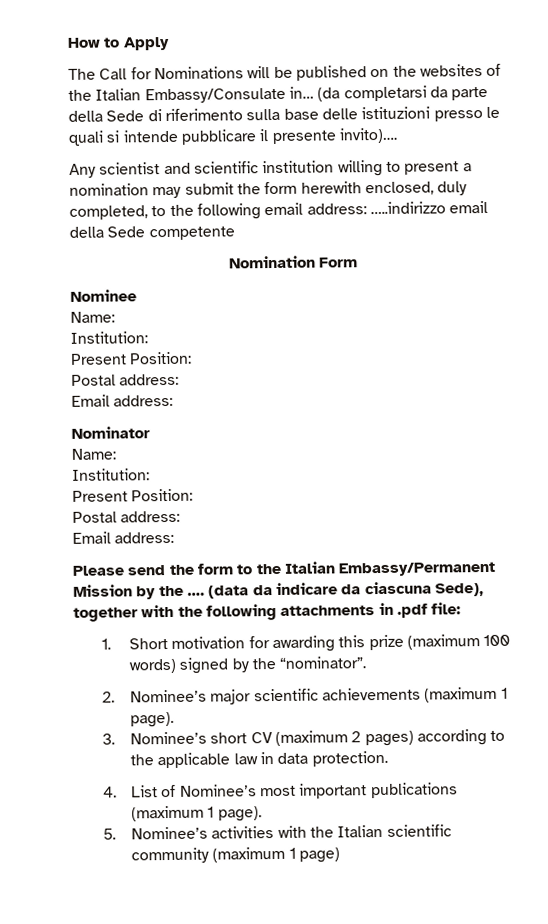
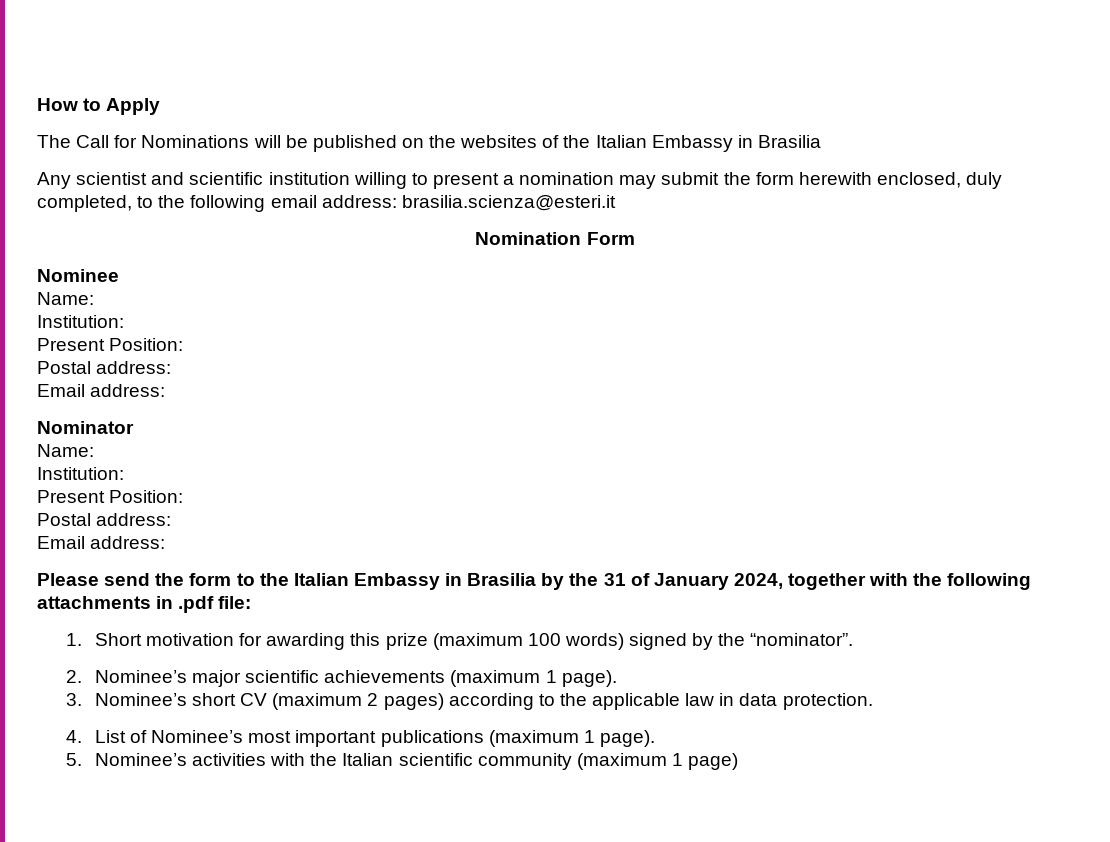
- The Call for Nominations will be published on the websites of the Italian Embassy/Consulate in… (da completarsi da parte della Sede di riferimento sulla base delle istituzioni presso le quali si intende pubblicare il presente invito)….
+ The Call for Nominations will be published on the websites of the Italian Embassy in Brasilia
- Any scientist and scientific institution willing to present a nomination may submit the form herewith enclosed, duly completed, to the following email address: …..indirizzo email della Sede competente
+ Any scientist and scientific institution willing to present a nomination may submit the form herewith enclosed, duly completed, to the following email address: brasilia.scienza@esteri.it
- Please send the form to the Italian Embassy/Permanent Mission by the …. (data da indicare da ciascuna Sede), together with the following attachments in .pdf file:
+ Please send the form to the Italian Embassy in Brasilia by the 31 of January 2024, together with the following attachments in .pdf file:

